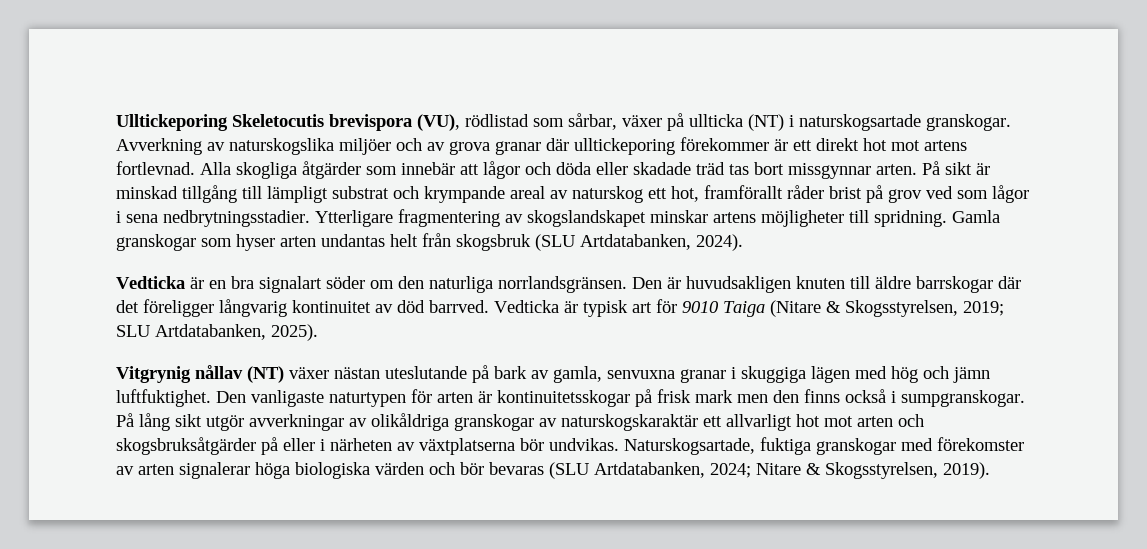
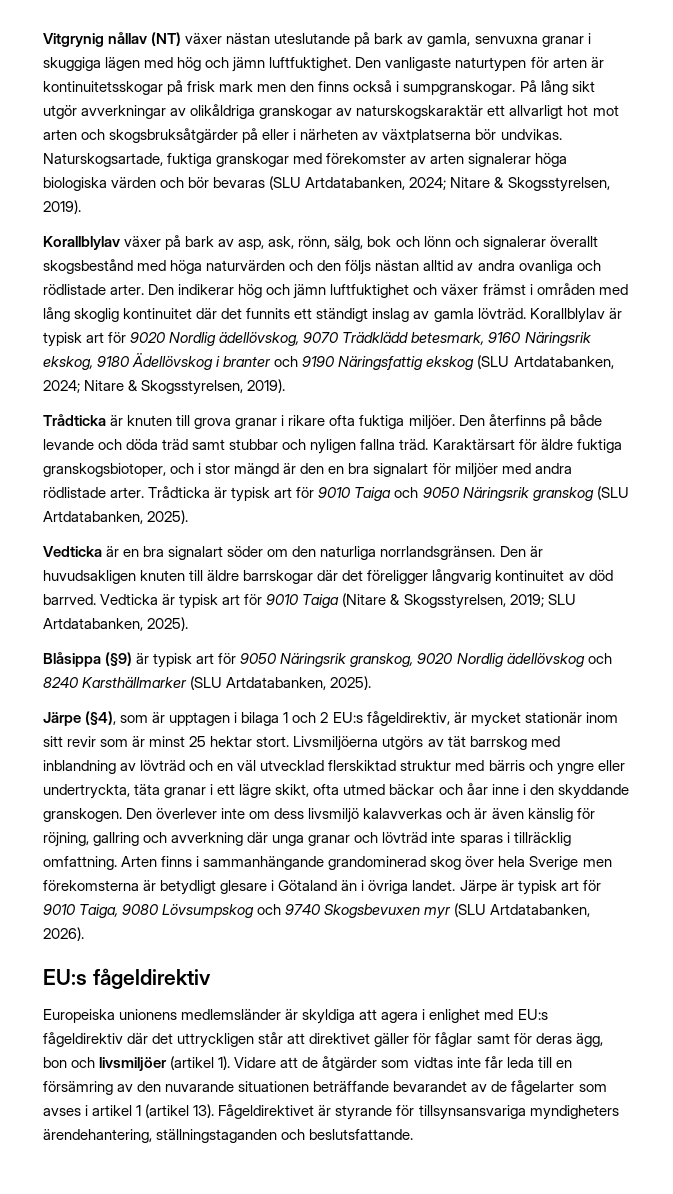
- Ulltickeporing Skeletocutis brevispora (VU), rödlistad som sårbar, växer på ullticka (NT) i naturskogsartade granskogar. Avverkning av naturskogslika miljöer och av grova granar där ulltickeporing förekommer är ett direkt hot mot artens fortlevnad. Alla skogliga åtgärder som innebär att lågor och döda eller skadade träd tas bort missgynnar arten. På sikt är minskad tillgång till lämpligt substrat och krympande areal av naturskog ett hot, framförallt råder brist på grov ved som lågor i sena nedbrytningsstadier. Ytterligare fragmentering av skogslandskapet minskar artens möjligheter till spridning. Gamla granskogar som hyser arten undantas helt från skogsbruk (SLU Artdatabanken, 2024).
- Vedticka är en bra signalart söder om den naturliga norrlandsgränsen. Den är huvudsakligen knuten till äldre barrskogar där det föreligger långvarig kontinuitet av död barrved. Vedticka är typisk art för 9010 Taiga (Nitare & Skogsstyrelsen, 2019; SLU Artdatabanken, 2025).
+ Korallblylav växer på bark av asp, ask, rönn, sälg, bok och lönn och signalerar överallt skogsbestånd med höga naturvärden och den följs nästan alltid av andra ovanliga och rödlistade arter. Den indikerar hög och jämn luftfuktighet och växer främst i områden med lång skoglig kontinuitet där det funnits ett ständigt inslag av gamla lövträd. Korallblylav är typisk art för 9020 Nordlig ädellövskog, 9070 Trädklädd betesmark, 9160 Näringsrik ekskog, 9180 Ädellövskog i branter och 9190 Näringsfattig ekskog (SLU Artdatabanken, 2024; Nitare & Skogsstyrelsen, 2019).
+ Trådticka är knuten till grova granar i rikare ofta fuktiga miljöer. Den återfinns på både levande och döda träd samt stubbar och nyligen fallna träd. Karaktärsart för äldre fuktiga granskogsbiotoper, och i stor mängd är den en bra signalart för miljöer med andra rödlistade arter. Trådticka är typisk art för 9010 Taiga och 9050 Näringsrik granskog (SLU Artdatabanken, 2025).
+ Vedticka är en bra signalart söder om den naturliga norrlandsgränsen. Den är huvudsakligen knuten till äldre barrskogar där det föreligger långvarig kontinuitet av död barrved. Vedticka är typisk art för 9010 Taiga (Nitare & Skogsstyrelsen, 2019; SLU Artdatabanken, 2025).
+ Blåsippa (§9) är typisk art för 9050 Näringsrik granskog, 9020 Nordlig ädellövskog och 8240 Karsthällmarker (SLU Artdatabanken, 2025).
+ Järpe (§4), som är upptagen i bilaga 1 och 2 EU:s fågeldirektiv, är mycket stationär inom sitt revir som är minst 25 hektar stort. Livsmiljöerna utgörs av tät barrskog med inblandning av lövträd och en väl utvecklad flerskiktad struktur med bärris och yngre eller undertryckta, täta granar i ett lägre skikt, ofta utmed bäckar och åar inne i den skyddande granskogen. Den överlever inte om dess livsmiljö kalavverkas och är även känslig för röjning, gallring och avverkning där unga granar och lövträd inte sparas i tillräcklig omfattning. Arten finns i sammanhängande grandominerad skog över hela Sverige men förekomsterna är betydligt glesare i Götaland än i övriga landet. Järpe är typisk art för 9010 Taiga, 9080 Lövsumpskog och 9740 Skogsbevuxen myr (SLU Artdatabanken, 2026).
+ EU:s fågeldirektiv
+ Europeiska unionens medlemsländer är skyldiga att agera i enlighet med EU:s fågeldirektiv där det uttryckligen står att direktivet gäller för fåglar samt för deras ägg, bon och livsmiljöer (artikel 1). Vidare att de åtgärder som vidtas inte får leda till en försämring av den nuvarande situationen beträffande bevarandet av de fågelarter som avses i artikel 1 (artikel 13). Fågeldirektivet är styrande för tillsynsansvariga myndigheters ärendehantering, ställningstaganden och beslutsfattande.

